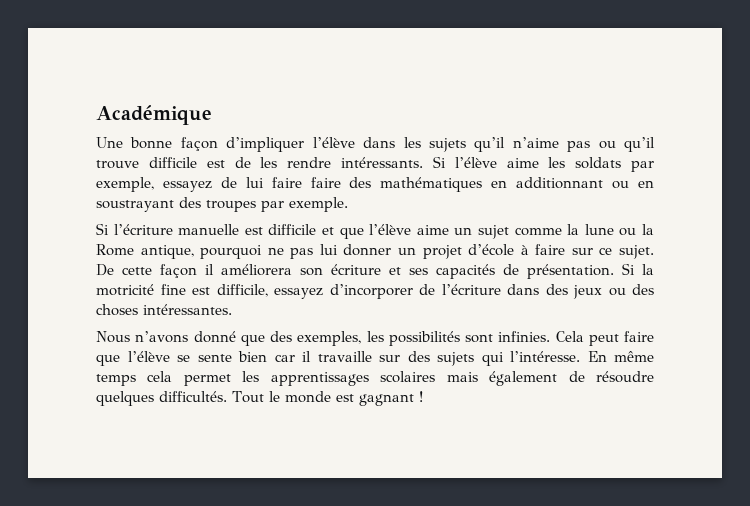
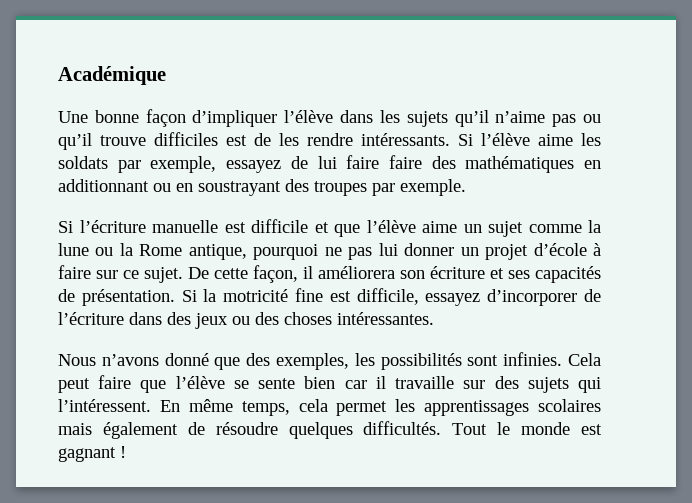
- Une bonne façon d’impliquer l’élève dans les sujets qu’il n’aime pas ou qu’il trouve difficile est de les rendre intéressants.
+ Une bonne façon d’impliquer l’élève dans les sujets qu’il n’aime pas ou qu’il trouve difficiles est de les rendre intéressants.
- De cette façon il améliorera son écriture et ses capacités de présentation.
+ De cette façon, il améliorera son écriture et ses capacités de présentation.
- Cela peut faire que l’élève se sente bien car il travaille sur des sujets qui l’intéresse.
+ Cela peut faire que l’élève se sente bien car il travaille sur des sujets qui l’intéressent.
- En même temps cela permet les apprentissages scolaires mais également de résoudre quelques difficultés.
+ En même temps, cela permet les apprentissages scolaires mais également de résoudre quelques difficultés.

